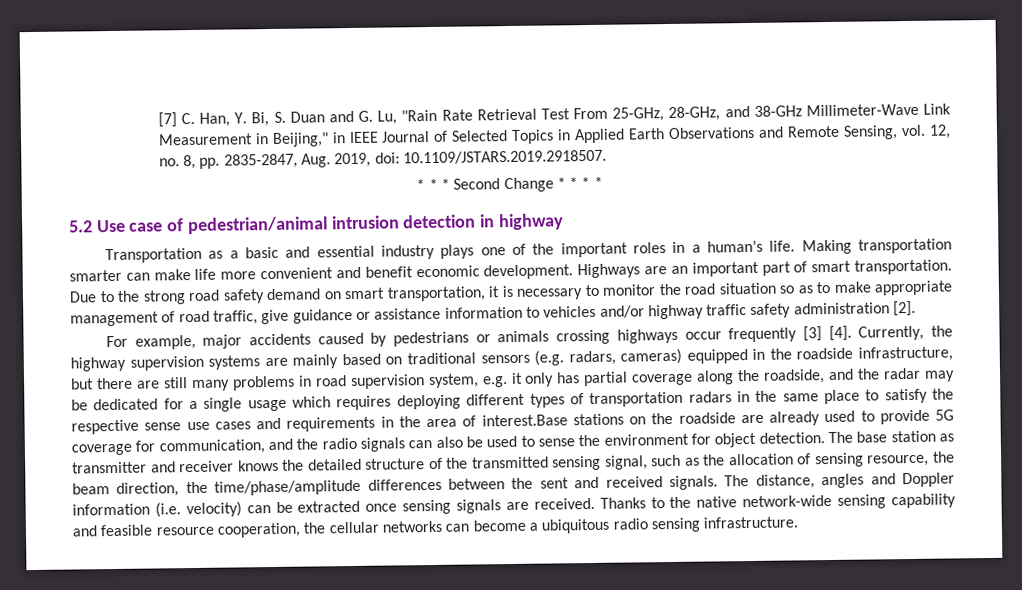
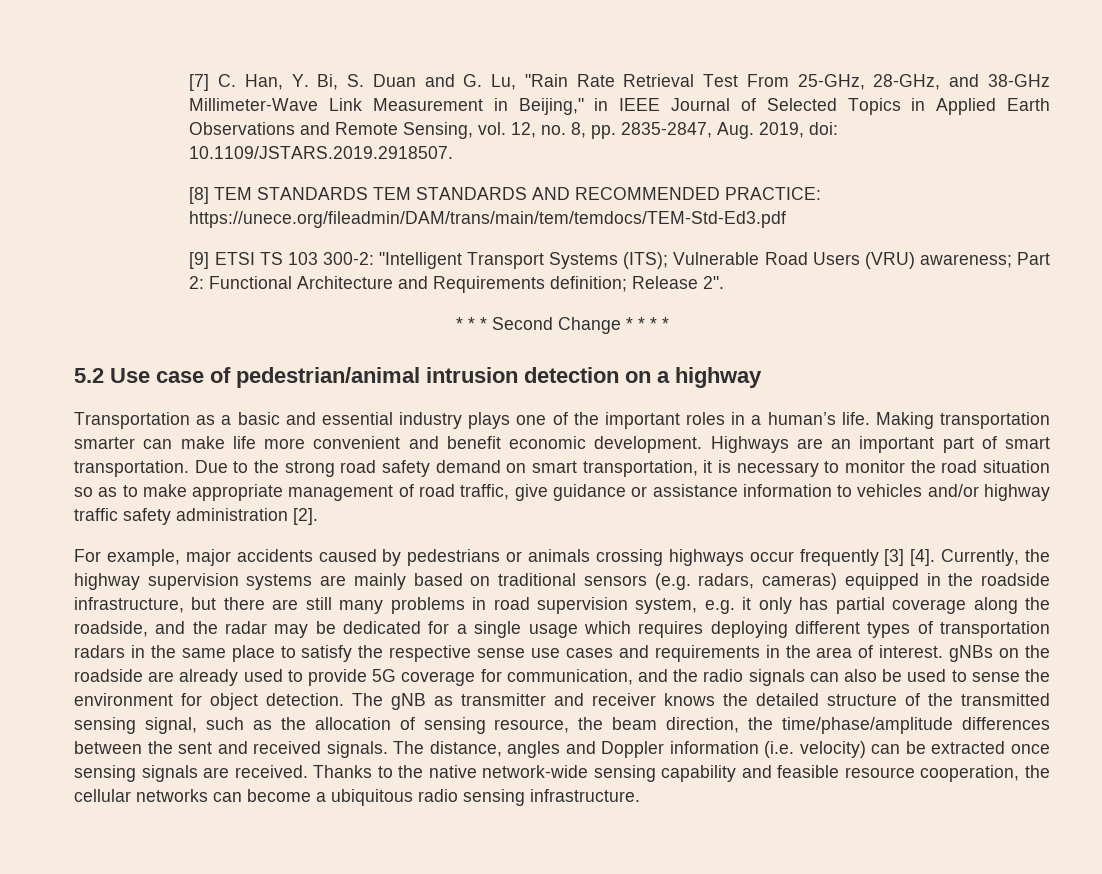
+ [8] TEM STANDARDS TEM STANDARDS AND RECOMMENDED PRACTICE: https://unece.org/fileadmin/DAM/trans/main/tem/temdocs/TEM-Std-Ed3.pdf
+ [9] ETSI TS 103 300-2: "Intelligent Transport Systems (ITS); Vulnerable Road Users (VRU) awareness; Part 2: Functional Architecture and Requirements definition; Release 2".
- 5.2 Use case of pedestrian/animal intrusion detection in highway
+ 5.2 Use case of pedestrian/animal intrusion detection on a highway
- Currently, the highway supervision systems are mainly based on traditional sensors (e.g. radars, cameras) equipped in the roadside infrastructure, but there are still many problems in road supervision system, e.g. it only has partial coverage along the roadside, and the radar may be dedicated for a single usage which requires deploying different types of transportation radars in the same place to satisfy the respective sense use cases and requirements in the area of interest.Base stations on the roadside are already used to provide 5G coverage for communication, and the radio signals can also be used to sense the environment for object detection.
+ Currently, the highway supervision systems are mainly based on traditional sensors (e.g. radars, cameras) equipped in the roadside infrastructure, but there are still many problems in road supervision system, e.g. it only has partial coverage along the roadside, and the radar may be dedicated for a single usage which requires deploying different types of transportation radars in the same place to satisfy the respective sense use cases and requirements in the area of interest. gNBs on the roadside are already used to provide 5G coverage for communication, and the radio signals can also be used to sense the environment for object detection.
- The base station as transmitter and receiver knows the detailed structure of the transmitted sensing signal, such as the allocation of sensing resource, the beam direction, the time/phase/amplitude differences between the sent and received signals.
+ The gNB as transmitter and receiver knows the detailed structure of the transmitted sensing signal, such as the allocation of sensing resource, the beam direction, the time/phase/amplitude differences between the sent and received signals.

